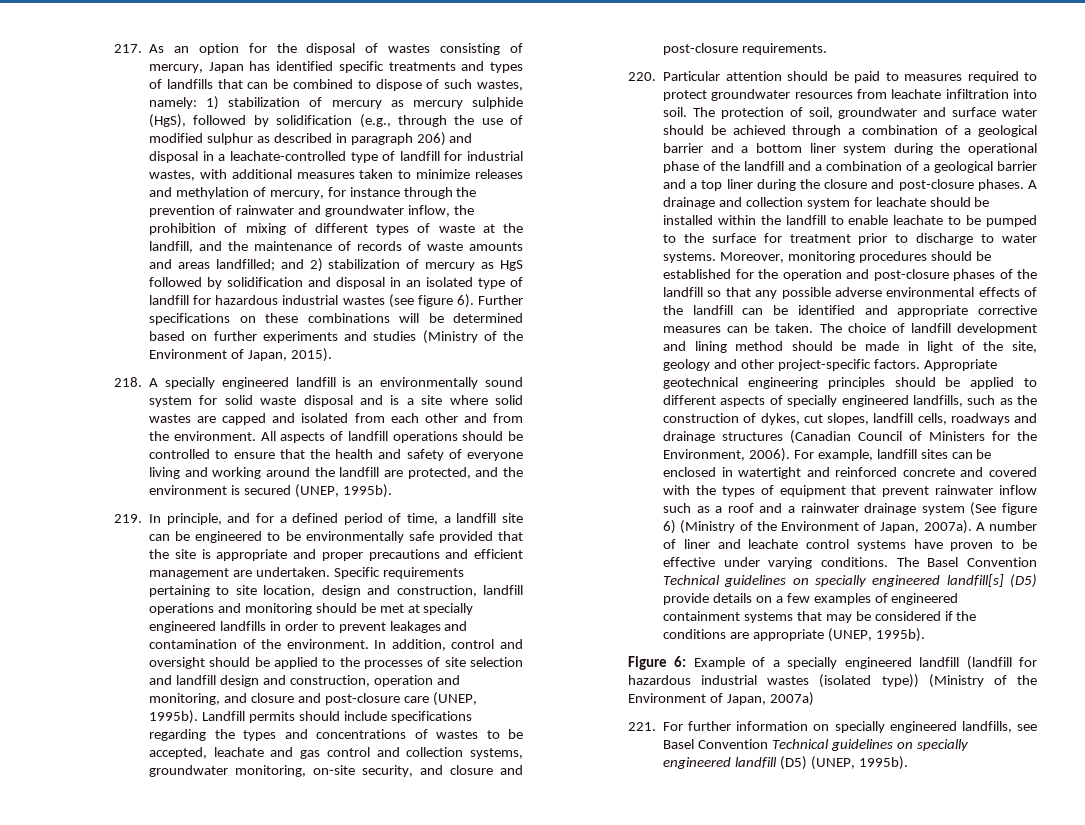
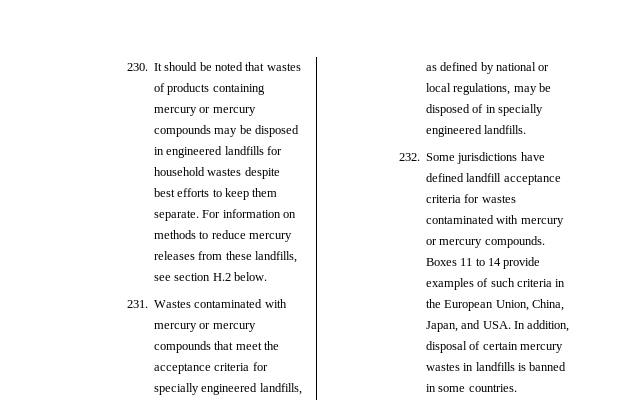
- 217. As an option for the disposal of wastes consisting of mercury, Japan has identified specific treatments and types of landfills that can be combined to dispose of such wastes, namely: 1) stabilization of mercury as mercury sulphide (HgS), followed by solidification (e.g., through the use of modified sulphur as described in paragraph 206) and disposal in a leachate-controlled type of landfill for industrial wastes, with additional measures taken to minimize releases and methylation of mercury, for instance through the prevention of rainwater and groundwater inflow, the prohibition of mixing of different types of waste at the landfill, and the maintenance of records of waste amounts and areas landfilled; and 2) stabilization of mercury as HgS followed by solidification and disposal in an isolated type of landfill for hazardous industrial wastes (see figure 6). Further specifications on these combinations will be determined based on further experiments and studies (Ministry of the Environment of Japan, 2015).
- 218. A specially engineered landfill is an environmentally sound system for solid waste disposal and is a site where solid wastes are capped and isolated from each other and from the environment. All aspects of landfill operations should be controlled to ensure that the health and safety of everyone living and working around the landfill are protected, and the environment is secured (UNEP, 1995b).
- 219. In principle, and for a defined period of time, a landfill site can be engineered to be environmentally safe provided that the site is appropriate and proper precautions and efficient management are undertaken. Specific requirements pertaining to site location, design and construction, landfill operations and monitoring should be met at specially engineered landfills in order to prevent leakages and contamination of the environment. In addition, control and oversight should be applied to the processes of site selection and landfill design and construction, operation and monitoring, and closure and post-closure care (UNEP, 1995b). Landfill permits should include specifications regarding the types and concentrations of wastes to be accepted, leachate and gas control and collection systems, groundwater monitoring, on-site security, and closure and post-closure requirements.
- 220. Particular attention should be paid to measures required to protect groundwater resources from leachate infiltration into soil. The protection of soil, groundwater and surface water should be achieved through a combination of a geological barrier and a bottom liner system during the operational phase of the landfill and a combination of a geological barrier and a top liner during the closure and post-closure phases. A drainage and collection system for leachate should be installed within the landfill to enable leachate to be pumped to the surface for treatment prior to discharge to water systems. Moreover, monitoring procedures should be established for the operation and post-closure phases of the landfill so that any possible adverse environmental effects of the landfill can be identified and appropriate corrective measures can be taken. The choice of landfill development and lining method should be made in light of the site, geology and other project-specific factors. Appropriate geotechnical engineering principles should be applied to different aspects of specially engineered landfills, such as the construction of dykes, cut slopes, landfill cells, roadways and drainage structures (Canadian Council of Ministers for the Environment, 2006). For example, landfill sites can be enclosed in watertight and reinforced concrete and covered with the types of equipment that prevent rainwater inflow such as a roof and a rainwater drainage system (See figure 6) (Ministry of the Environment of Japan, 2007a). A number of liner and leachate control systems have proven to be effective under varying conditions. The Basel Convention Technical guidelines on specially engineered landfill[s] (D5) provide details on a few examples of engineered containment systems that may be considered if the conditions are appropriate (UNEP, 1995b).
- Figure 6: Example of a specially engineered landfill (landfill for hazardous industrial wastes (isolated type)) (Ministry of the Environment of Japan, 2007a)
- 221. For further information on specially engineered landfills, see Basel Convention Technical guidelines on specially engineered landfill (D5) (UNEP, 1995b).
+ 230. It should be noted that wastes of products containing mercury or mercury compounds may be disposed in engineered landfills for household wastes despite best efforts to keep them separate. For information on methods to reduce mercury releases from these landfills, see section H.2 below.
+ 231. Wastes contaminated with mercury or mercury compounds that meet the acceptance criteria for specially engineered landfills, as defined by national or local regulations, may be disposed of in specially engineered landfills.
+ 232. Some jurisdictions have defined landfill acceptance criteria for wastes contaminated with mercury or mercury compounds. Boxes 11 to 14 provide examples of such criteria in the European Union, China, Japan, and USA. In addition, disposal of certain mercury wastes in landfills is banned in some countries.

